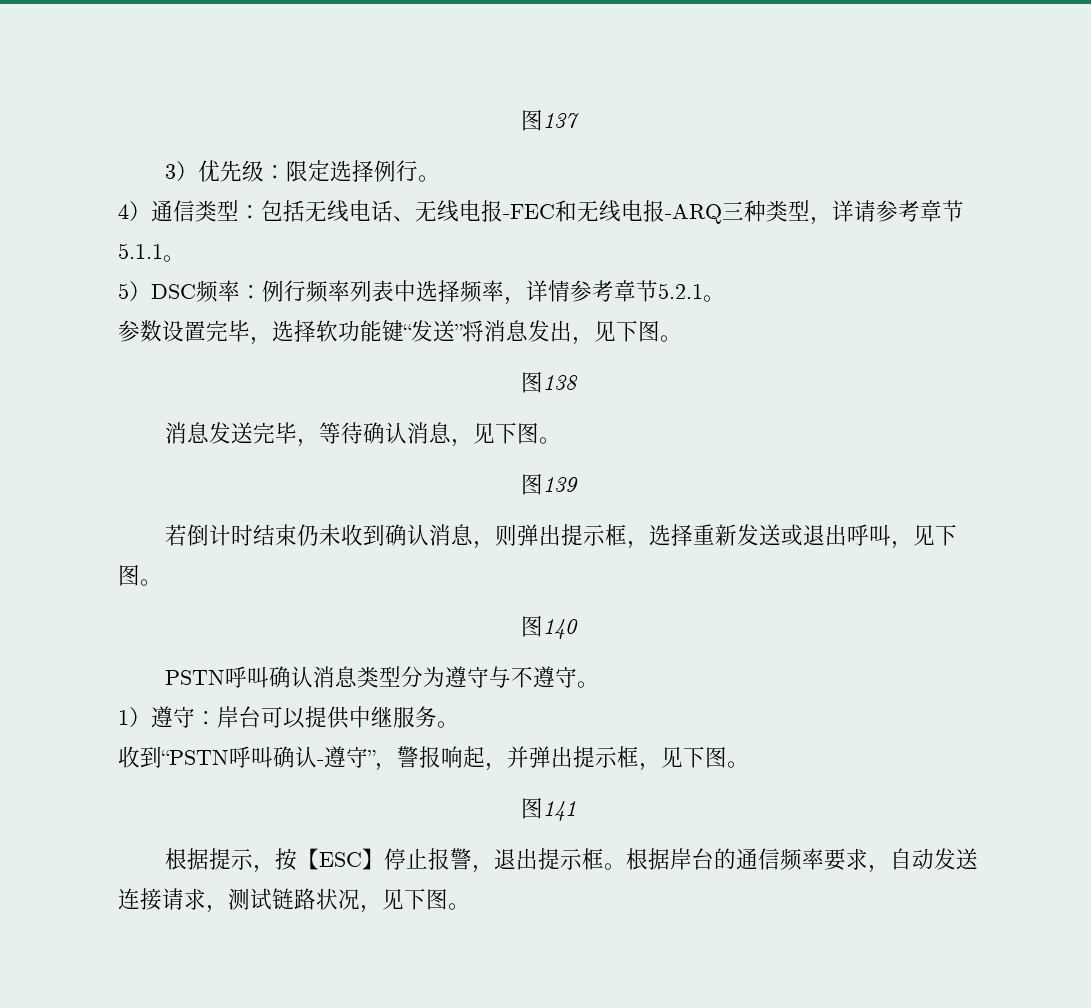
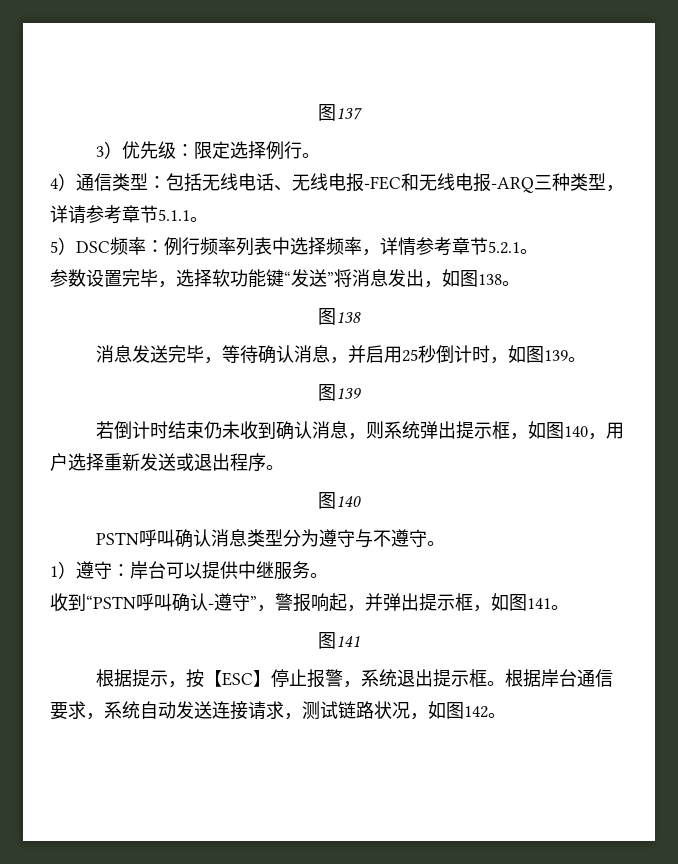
- 参数设置完毕，选择软功能键“发送”将消息发出，见下图。
+ 参数设置完毕，选择软功能键“发送”将消息发出，如图138。
- 消息发送完毕，等待确认消息，见下图。
+ 消息发送完毕，等待确认消息，并启用25秒倒计时，如图139。
- 若倒计时结束仍未收到确认消息，则弹出提示框，选择重新发送或退出呼叫，见下图。
+ 若倒计时结束仍未收到确认消息，则系统弹出提示框，如图140，用户选择重新发送或退出程序。
- 收到“PSTN呼叫确认-遵守”，警报响起，并弹出提示框，见下图。
+ 收到“PSTN呼叫确认-遵守”，警报响起，并弹出提示框，如图141。
- 根据提示，按【ESC】停止报警，退出提示框。
+ 根据提示，按【ESC】停止报警，系统退出提示框。
- 根据岸台的通信频率要求，自动发送连接请求，测试链路状况，见下图。
+ 根据岸台通信要求，系统自动发送连接请求，测试链路状况，如图142。

